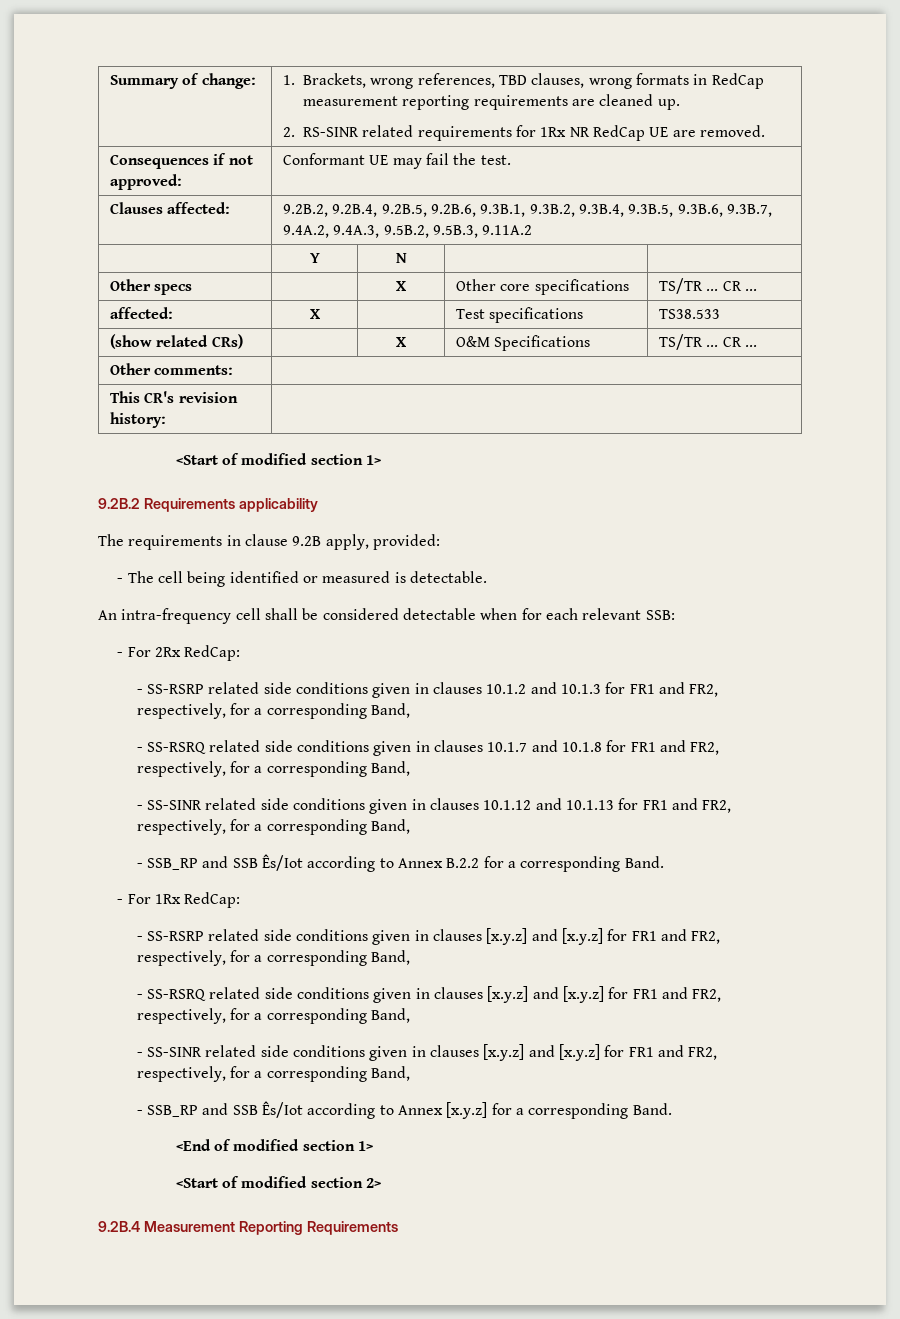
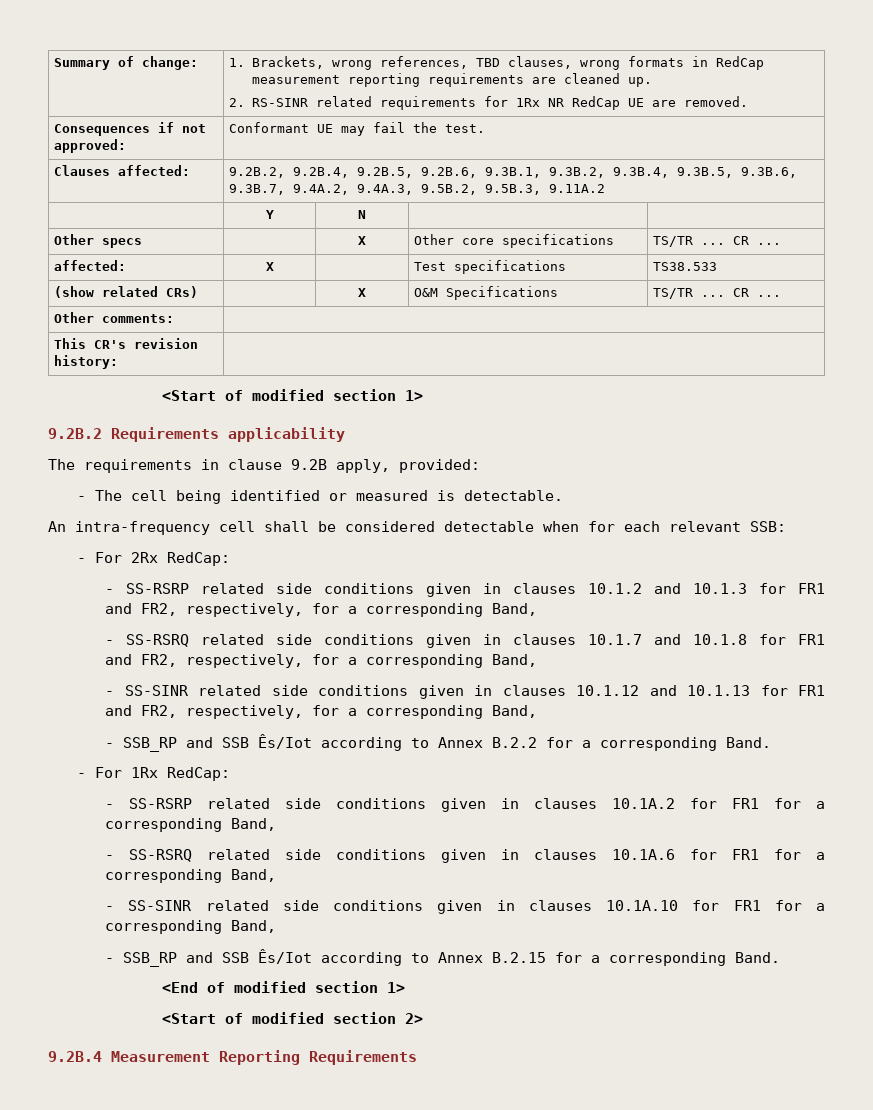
- - SS-RSRP related side conditions given in clauses [x.y.z] and [x.y.z] for FR1 and FR2, respectively, for a corresponding Band,
+ - SS-RSRP related side conditions given in clauses 10.1A.2 for FR1 for a corresponding Band,
- - SS-RSRQ related side conditions given in clauses [x.y.z] and [x.y.z] for FR1 and FR2, respectively, for a corresponding Band,
+ - SS-RSRQ related side conditions given in clauses 10.1A.6 for FR1 for a corresponding Band,
- - SS-SINR related side conditions given in clauses [x.y.z] and [x.y.z] for FR1 and FR2, respectively, for a corresponding Band,
+ - SS-SINR related side conditions given in clauses 10.1A.10 for FR1 for a corresponding Band,
- - SSB_RP and SSB Ês/Iot according to Annex [x.y.z] for a corresponding Band.
+ - SSB_RP and SSB Ês/Iot according to Annex B.2.15 for a corresponding Band.

